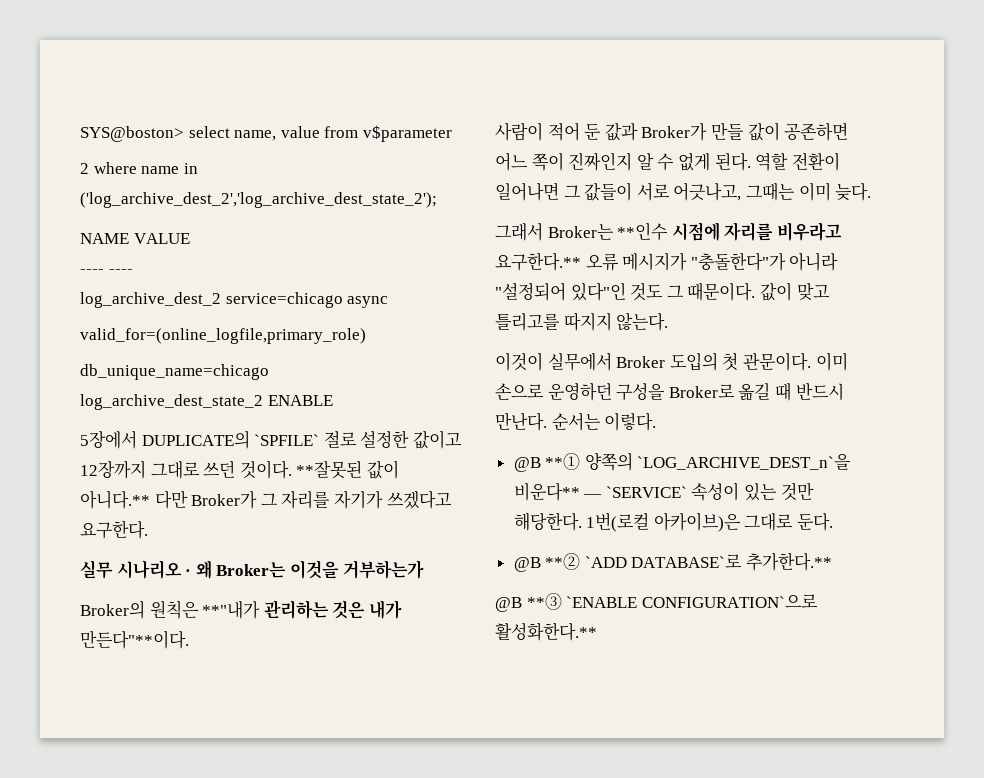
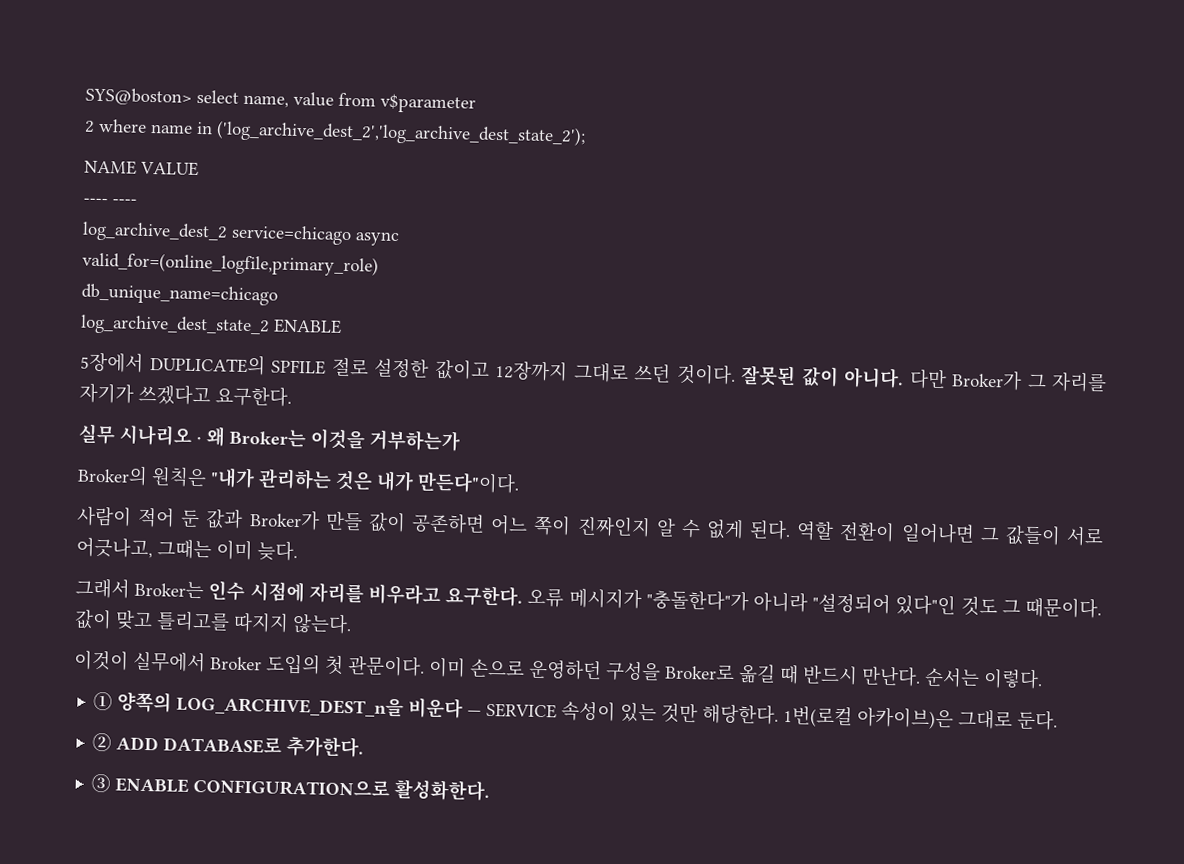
- 5장에서 DUPLICATE의 `SPFILE` 절로 설정한 값이고 12장까지 그대로 쓰던 것이다.
+ 5장에서 DUPLICATE의 SPFILE 절로 설정한 값이고 12장까지 그대로 쓰던 것이다.
- **잘못된 값이 아니다.** 다만 Broker가 그 자리를 자기가 쓰겠다고 요구한다.
+ 잘못된 값이 아니다. 다만 Broker가 그 자리를 자기가 쓰겠다고 요구한다.
- Broker의 원칙은 **"내가 관리하는 것은 내가 만든다"**이다.
+ Broker의 원칙은 "내가 관리하는 것은 내가 만든다"이다.
- 그래서 Broker는 **인수 시점에 자리를 비우라고 요구한다.** 오류 메시지가 "충돌한다"가 아니라 "설정되어 있다"인 것도 그 때문이다.
+ 그래서 Broker는 인수 시점에 자리를 비우라고 요구한다. 오류 메시지가 "충돌한다"가 아니라 "설정되어 있다"인 것도 그 때문이다.
- @B **① 양쪽의 `LOG_ARCHIVE_DEST_n`을 비운다** — `SERVICE` 속성이 있는 것만 해당한다.
+ ① 양쪽의 LOG_ARCHIVE_DEST_n을 비운다 — SERVICE 속성이 있는 것만 해당한다.
- @B **② `ADD DATABASE`로 추가한다.**
- @B **③ `ENABLE CONFIGURATION`으로 활성화한다.**
+ ② ADD DATABASE로 추가한다.
+ ③ ENABLE CONFIGURATION으로 활성화한다.

